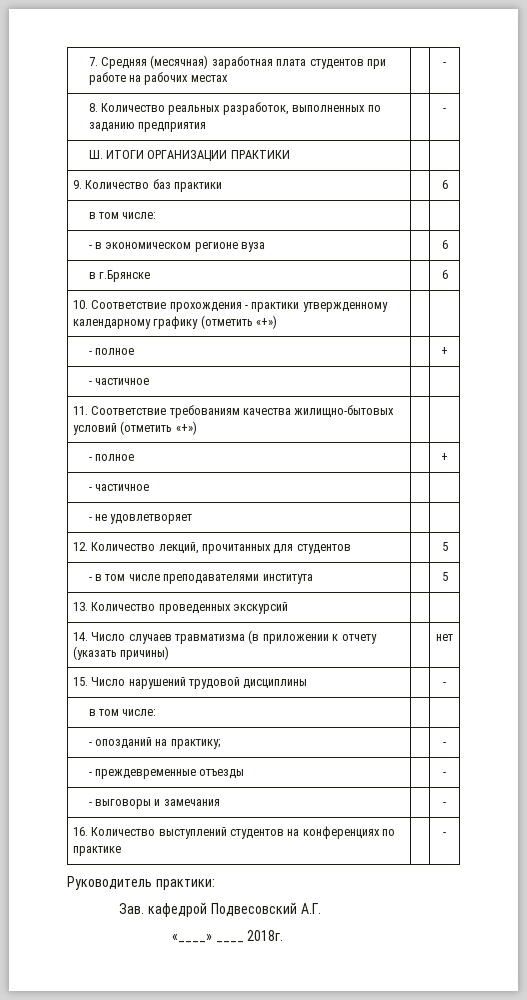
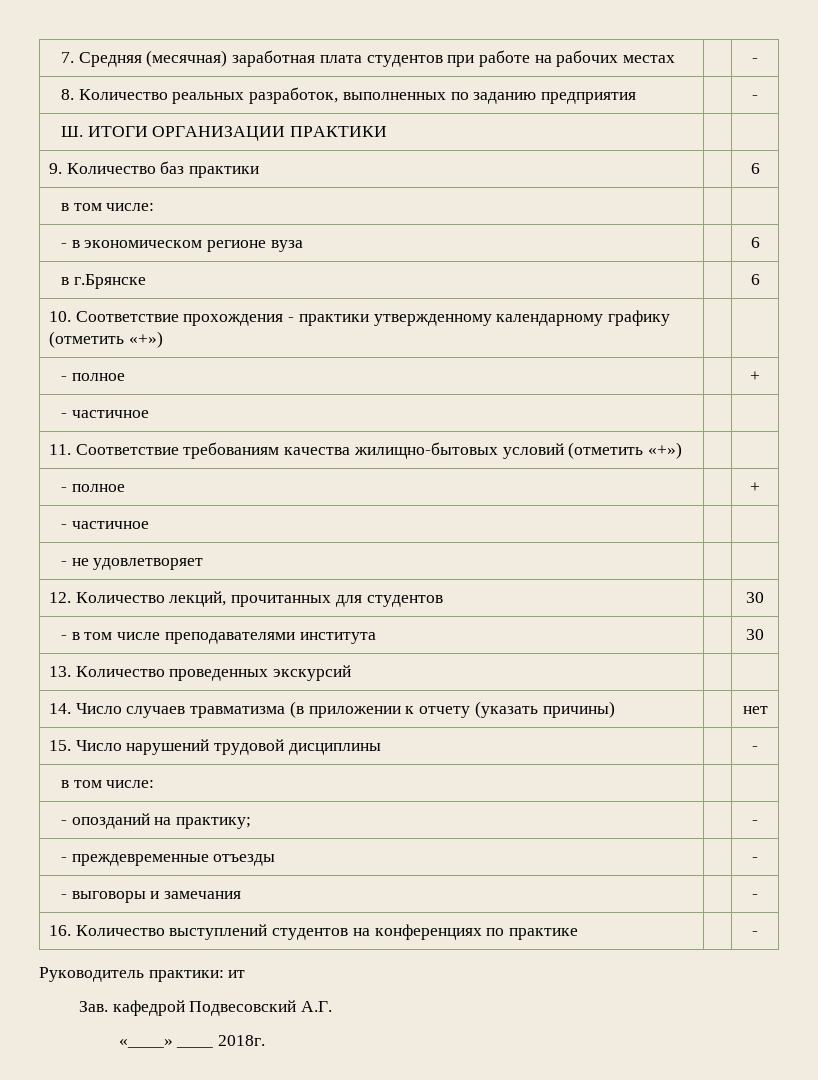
- 12. Количество лекций, прочитанных для студентов | | 5
+ 12. Количество лекций, прочитанных для студентов | | 30
- - в том числе преподавателями института | | 5
+ - в том числе преподавателями института | | 30
- Руководитель практики:
+ Руководитель практики: ит

